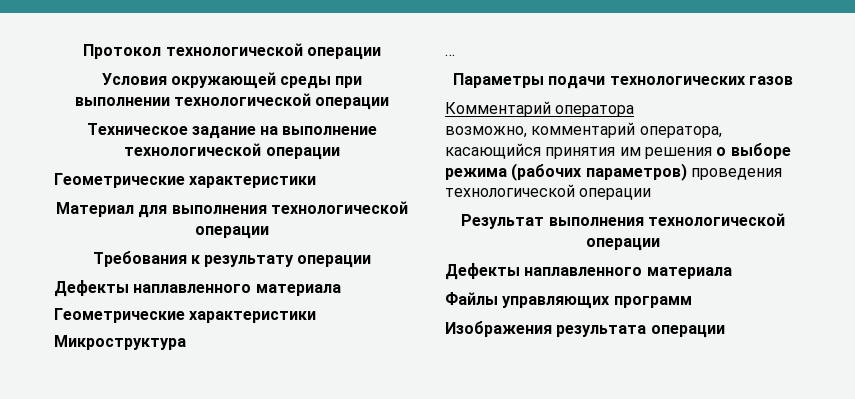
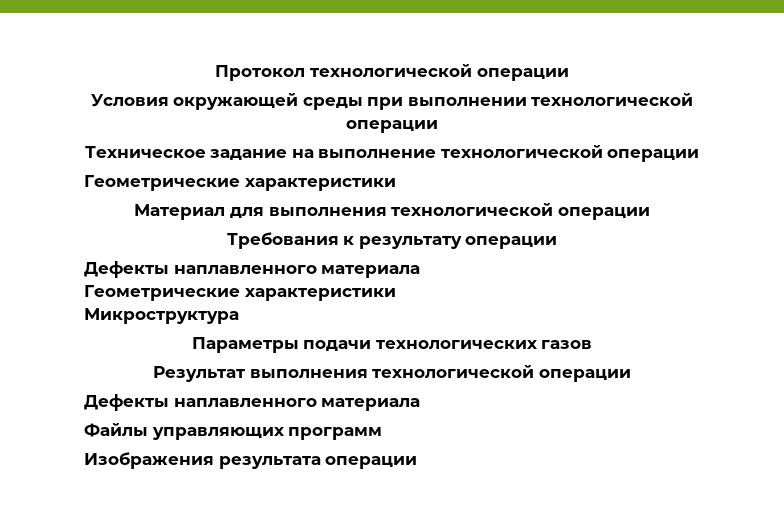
- …
- Комментарий оператора
- возможно, комментарий оператора, касающийся принятия им решения о выборе режима (рабочих параметров) проведения технологической операции

